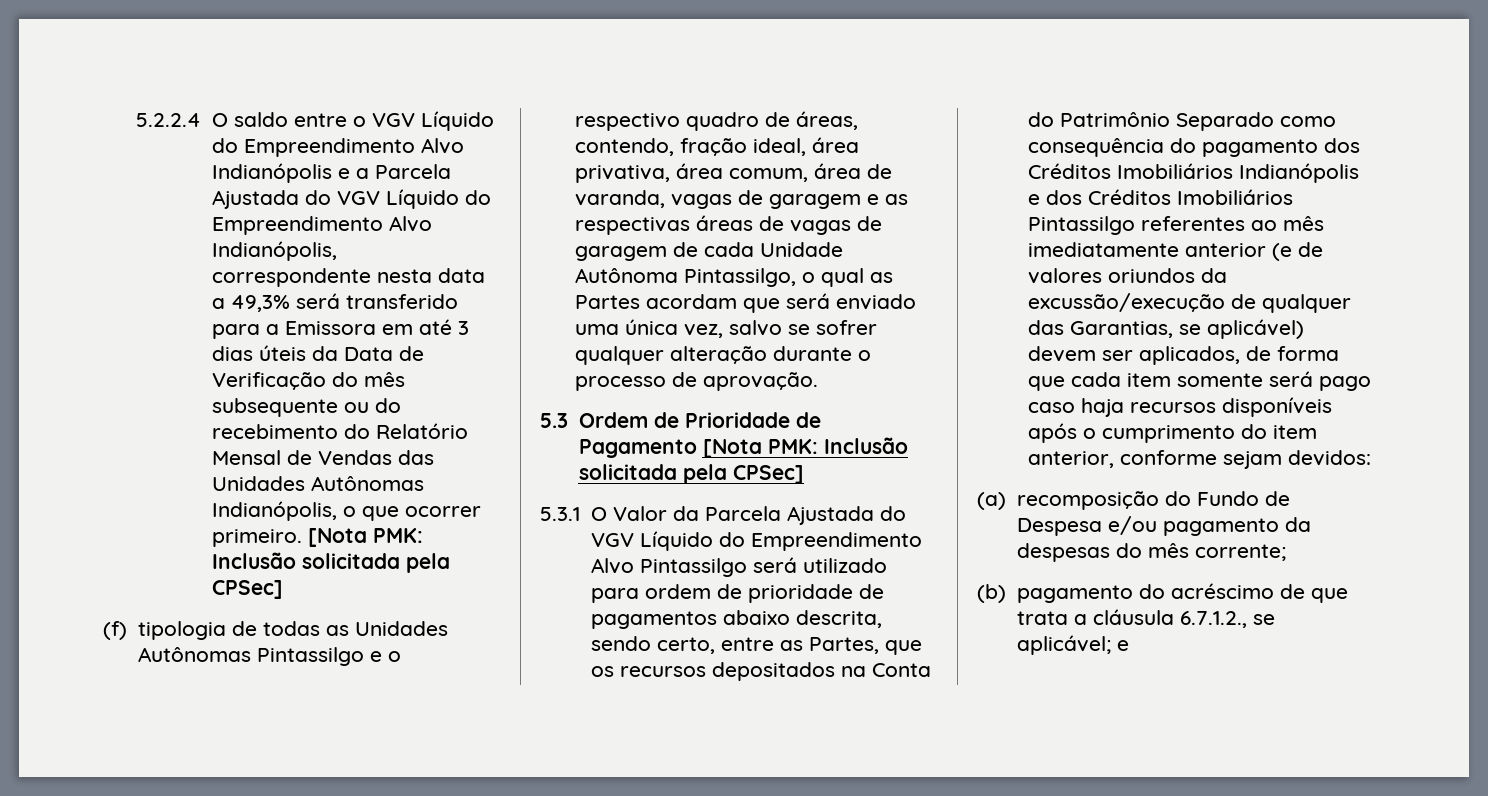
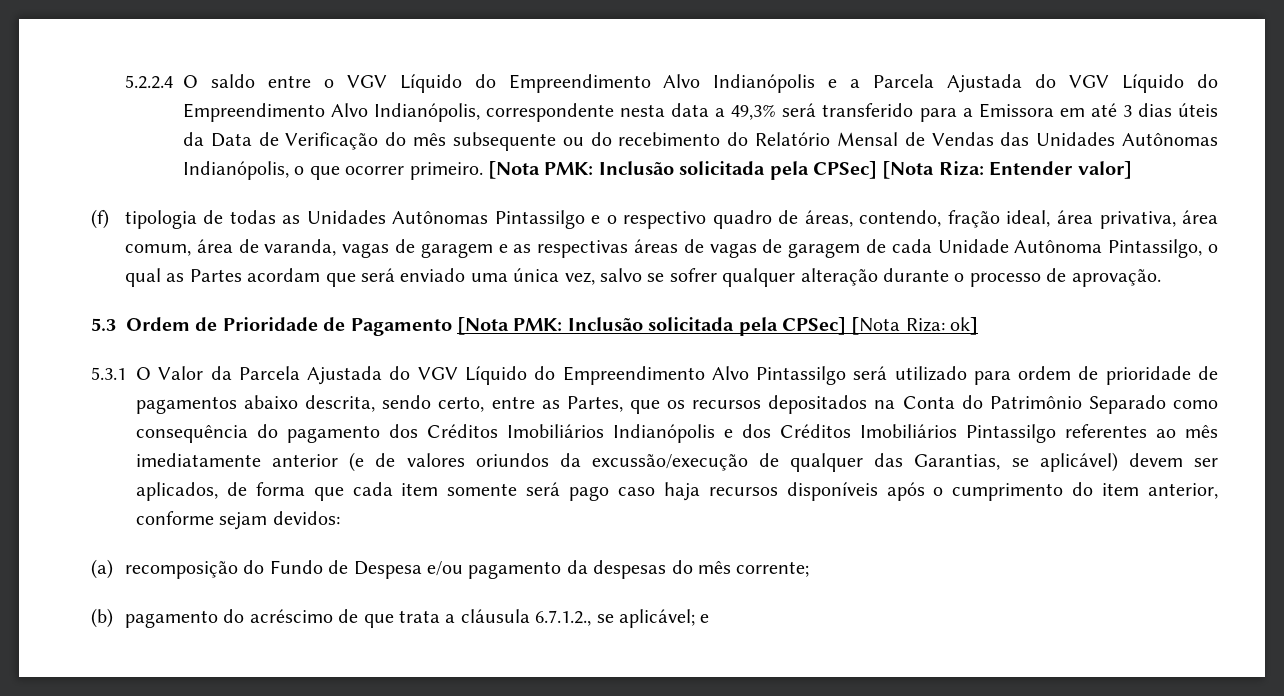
- 5.2.2.4 O saldo entre o VGV Líquido do Empreendimento Alvo Indianópolis e a Parcela Ajustada do VGV Líquido do Empreendimento Alvo Indianópolis, correspondente nesta data a 49,3% será transferido para a Emissora em até 3 dias úteis da Data de Verificação do mês subsequente ou do recebimento do Relatório Mensal de Vendas das Unidades Autônomas Indianópolis, o que ocorrer primeiro. [Nota PMK: Inclusão solicitada pela CPSec]
+ 5.2.2.4 O saldo entre o VGV Líquido do Empreendimento Alvo Indianópolis e a Parcela Ajustada do VGV Líquido do Empreendimento Alvo Indianópolis, correspondente nesta data a 49,3% será transferido para a Emissora em até 3 dias úteis da Data de Verificação do mês subsequente ou do recebimento do Relatório Mensal de Vendas das Unidades Autônomas Indianópolis, o que ocorrer primeiro. [Nota PMK: Inclusão solicitada pela CPSec] [Nota Riza: Entender valor]
- 5.3 Ordem de Prioridade de Pagamento [Nota PMK: Inclusão solicitada pela CPSec]
+ 5.3 Ordem de Prioridade de Pagamento [Nota PMK: Inclusão solicitada pela CPSec] [Nota Riza: ok]

